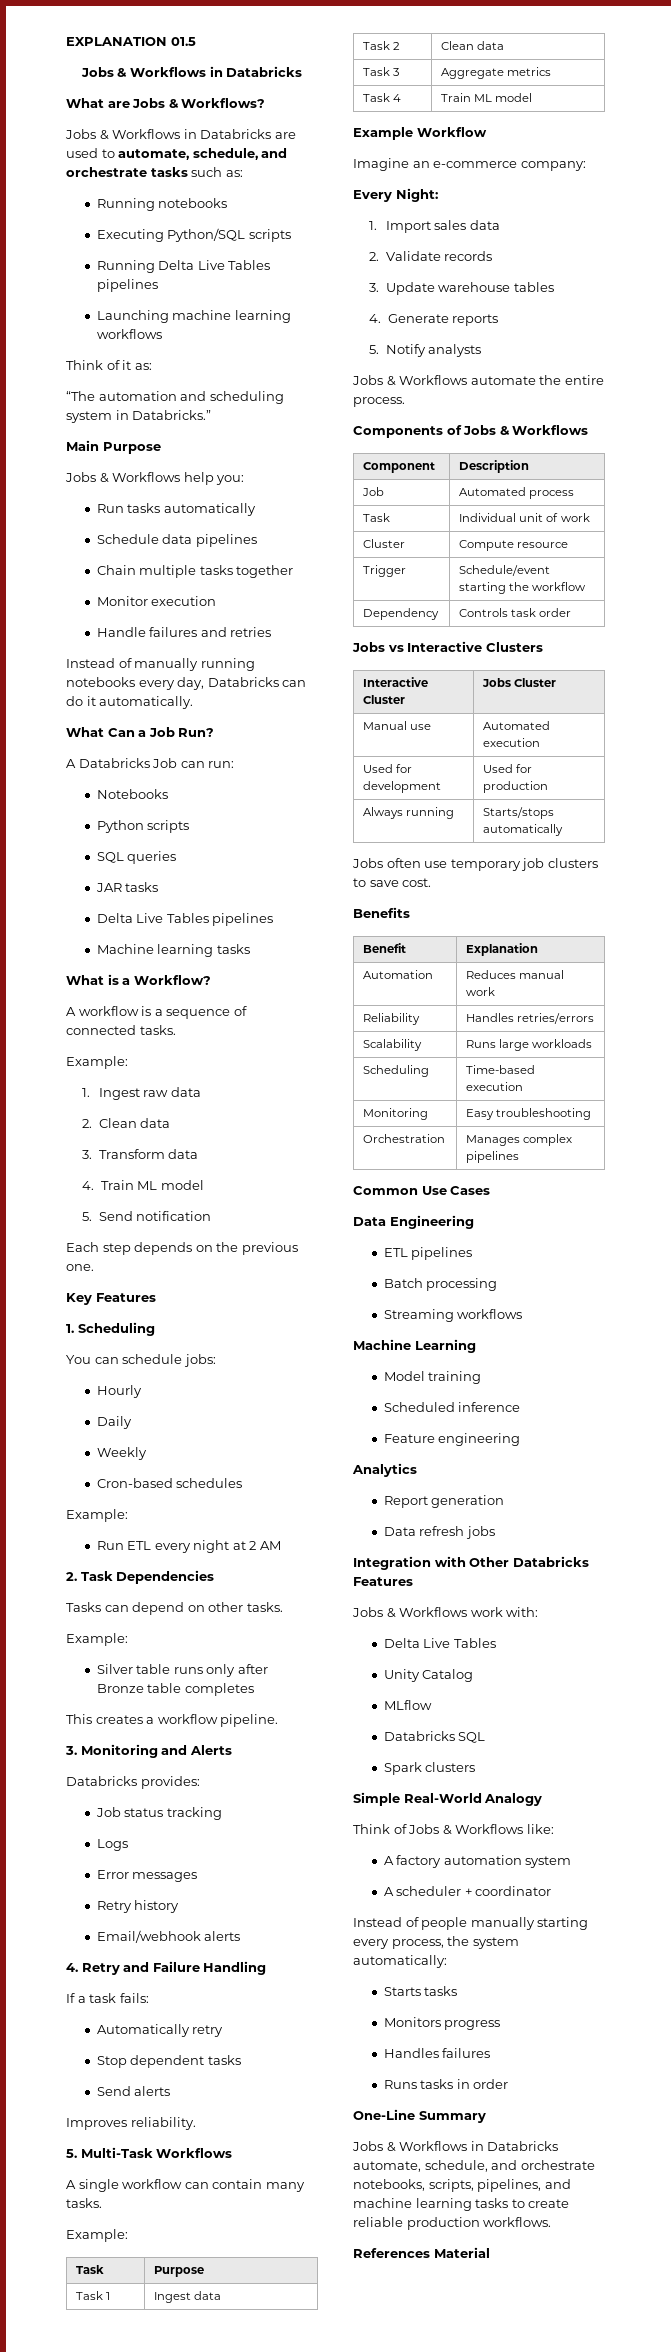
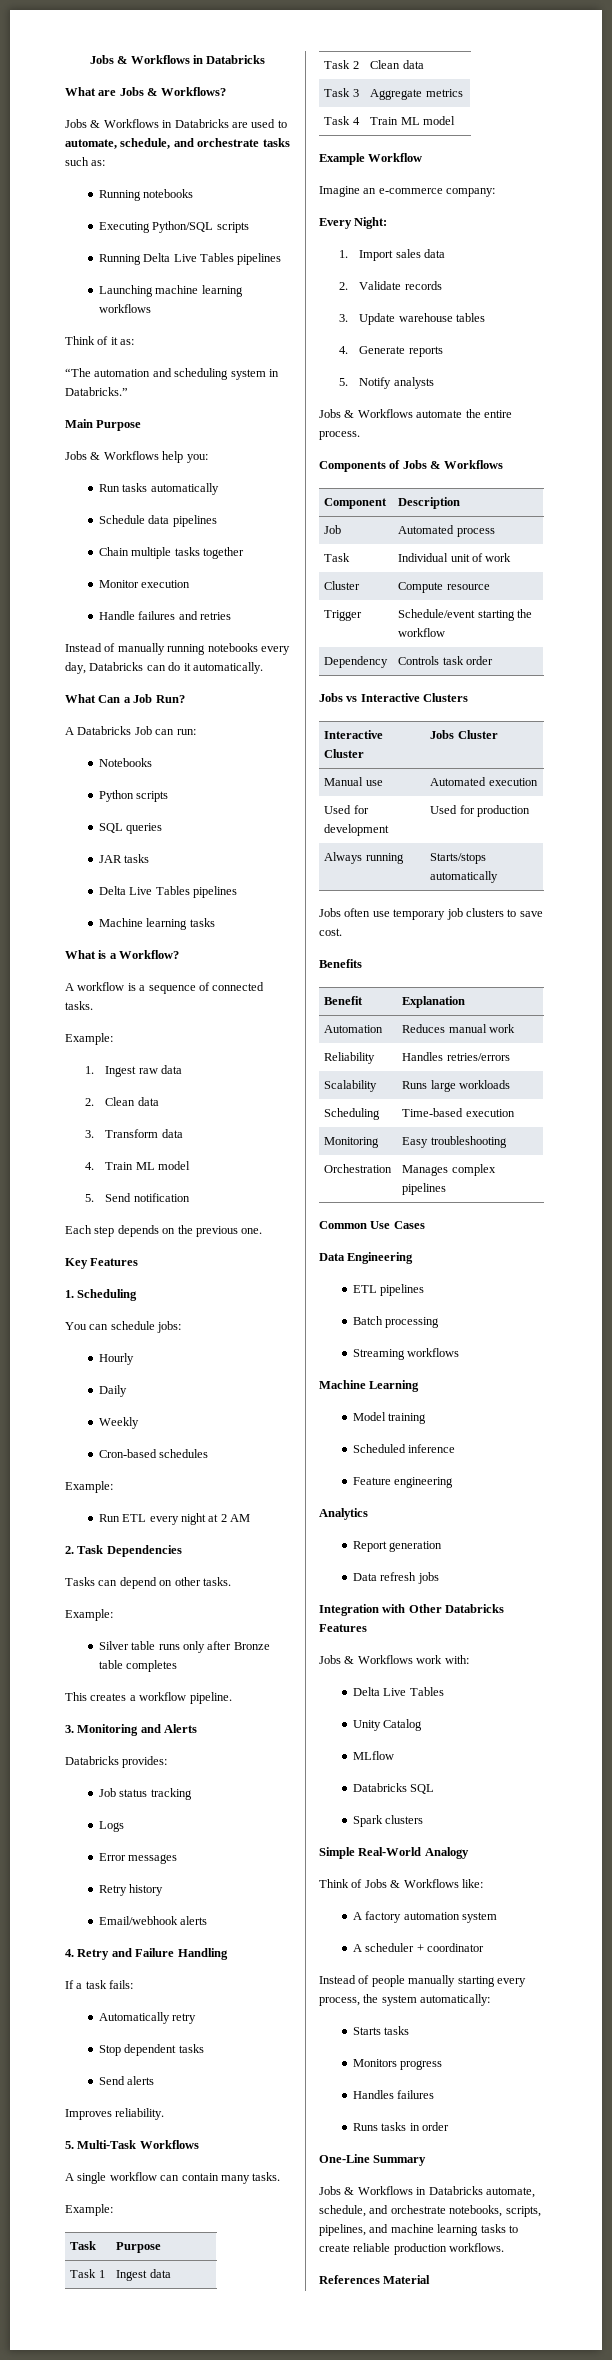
- EXPLANATION 01.5

